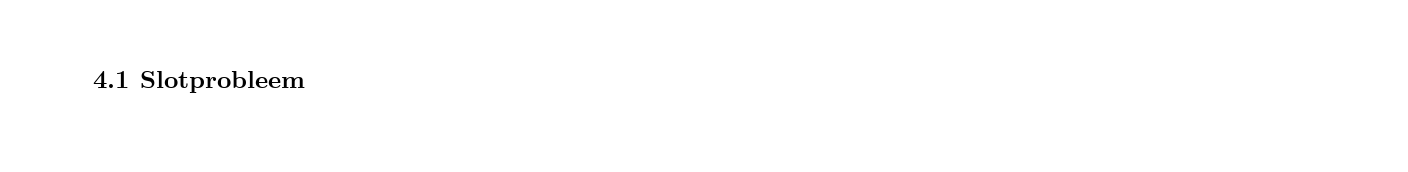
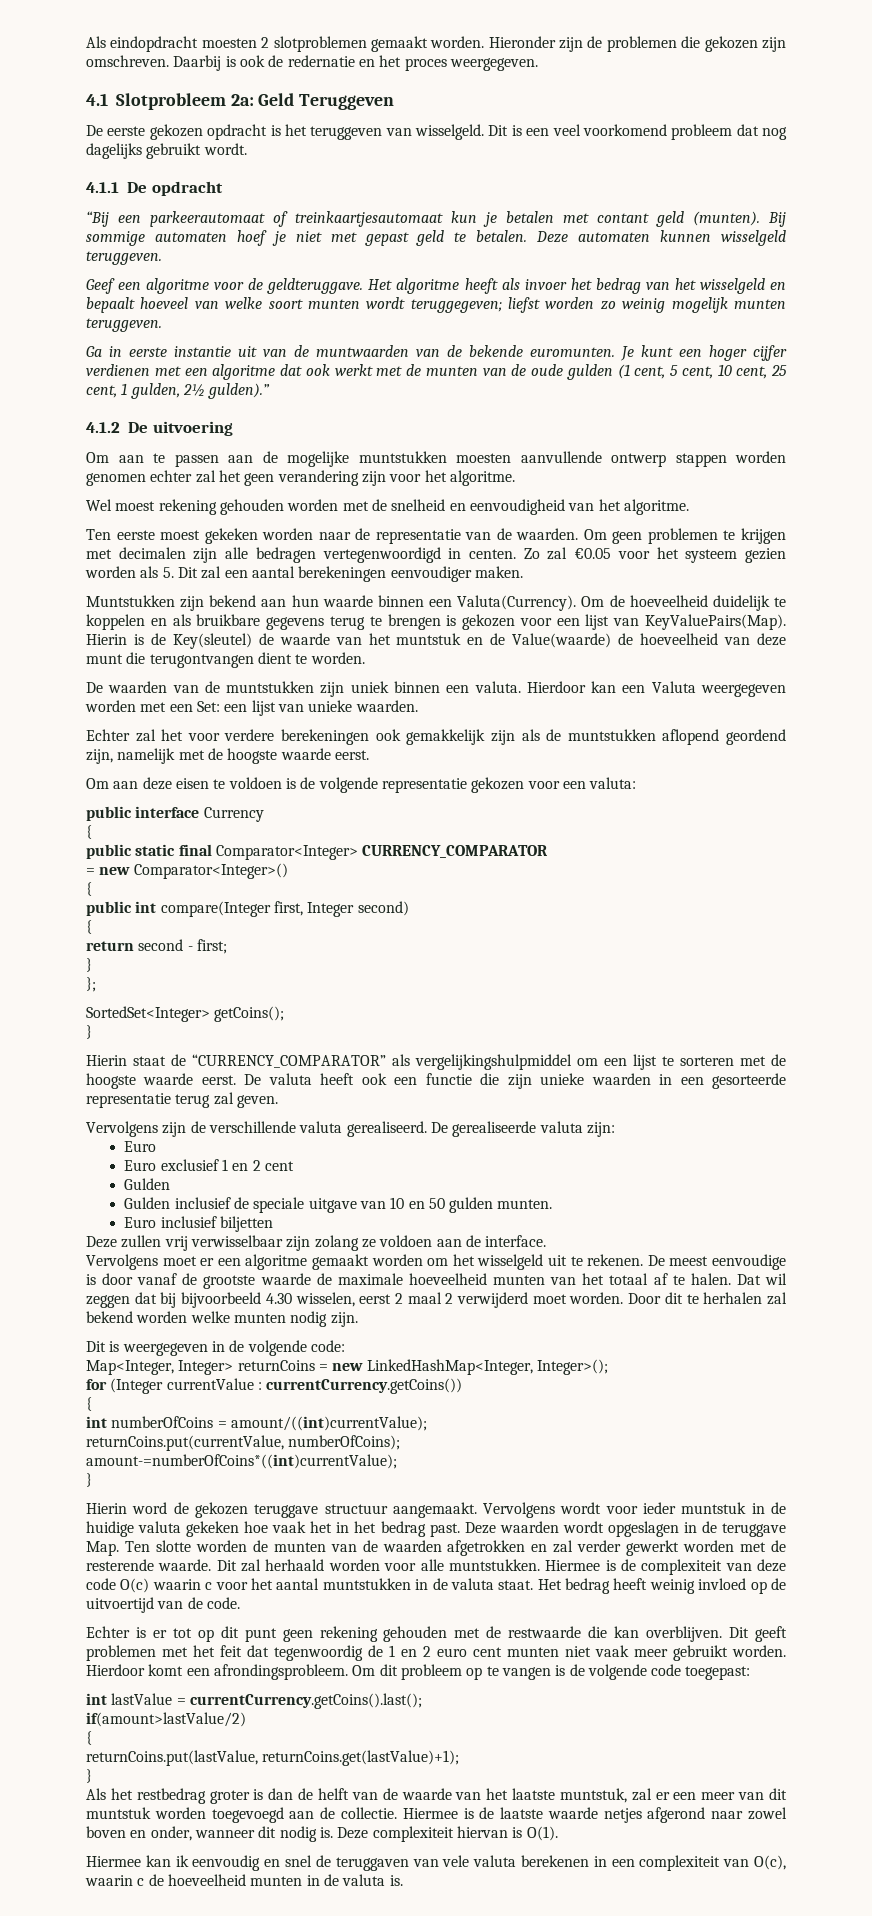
- 4.1 Slotprobleem
+ Als eindopdracht moesten 2 slotproblemen gemaakt worden. Hieronder zijn de problemen die gekozen zijn omschreven. Daarbij is ook de redernatie en het proces weergegeven.
+ 4.1 Slotprobleem 2a: Geld Teruggeven
+ De eerste gekozen opdracht is het teruggeven van wisselgeld. Dit is een veel voorkomend probleem dat nog dagelijks gebruikt wordt.
+ 4.1.1 De opdracht
+ “Bij een parkeerautomaat of treinkaartjesautomaat kun je betalen met contant geld (munten). Bij sommige automaten hoef je niet met gepast geld te betalen. Deze automaten kunnen wisselgeld teruggeven.
+ Geef een algoritme voor de geldteruggave. Het algoritme heeft als invoer het bedrag van het wisselgeld en bepaalt hoeveel van welke soort munten wordt teruggegeven; liefst worden zo weinig mogelijk munten teruggeven.
+ Ga in eerste instantie uit van de muntwaarden van de bekende euromunten. Je kunt een hoger cijfer verdienen met een algoritme dat ook werkt met de munten van de oude gulden (1 cent, 5 cent, 10 cent, 25 cent, 1 gulden, 2½ gulden).”
+ 4.1.2 De uitvoering
+ Om aan te passen aan de mogelijke muntstukken moesten aanvullende ontwerp stappen worden genomen echter zal het geen verandering zijn voor het algoritme.
+ Wel moest rekening gehouden worden met de snelheid en eenvoudigheid van het algoritme.
+ Ten eerste moest gekeken worden naar de representatie van de waarden. Om geen problemen te krijgen met decimalen zijn alle bedragen vertegenwoordigd in centen. Zo zal €0.05 voor het systeem gezien worden als 5. Dit zal een aantal berekeningen eenvoudiger maken.
+ Muntstukken zijn bekend aan hun waarde binnen een Valuta(Currency). Om de hoeveelheid duidelijk te koppelen en als bruikbare gegevens terug te brengen is gekozen voor een lijst van KeyValuePairs(Map). Hierin is de Key(sleutel) de waarde van het muntstuk en de Value(waarde) de hoeveelheid van deze munt die terugontvangen dient te worden.
+ De waarden van de muntstukken zijn uniek binnen een valuta. Hierdoor kan een Valuta weergegeven worden met een Set: een lijst van unieke waarden.
+ Echter zal het voor verdere berekeningen ook gemakkelijk zijn als de muntstukken aflopend geordend zijn, namelijk met de hoogste waarde eerst.
+ Om aan deze eisen te voldoen is de volgende representatie gekozen voor een valuta:
+ public interface Currency
+ {
+ public static final Comparator<Integer> CURRENCY_COMPARATOR
+ = new Comparator<Integer>()
+ {
+ public int compare(Integer first, Integer second)
+ {
+ return second - first;
+ }
+ };
+ SortedSet<Integer> getCoins();
+ }
+ Hierin staat de “CURRENCY_COMPARATOR” als vergelijkingshulpmiddel om een lijst te sorteren met de hoogste waarde eerst. De valuta heeft ook een functie die zijn unieke waarden in een gesorteerde representatie terug zal geven.
+ Vervolgens zijn de verschillende valuta gerealiseerd. De gerealiseerde valuta zijn:
+ Euro
+ Euro exclusief 1 en 2 cent
+ Gulden
+ Gulden inclusief de speciale uitgave van 10 en 50 gulden munten.
+ Euro inclusief biljetten
+ Deze zullen vrij verwisselbaar zijn zolang ze voldoen aan de interface.
+ Vervolgens moet er een algoritme gemaakt worden om het wisselgeld uit te rekenen. De meest eenvoudige is door vanaf de grootste waarde de maximale hoeveelheid munten van het totaal af te halen. Dat wil zeggen dat bij bijvoorbeeld 4.30 wisselen, eerst 2 maal 2 verwijderd moet worden. Door dit te herhalen zal bekend worden welke munten nodig zijn.
+ Dit is weergegeven in de volgende code:
+ Map<Integer, Integer> returnCoins = new LinkedHashMap<Integer, Integer>();
+ for (Integer currentValue : currentCurrency.getCoins())
+ {
+ int numberOfCoins = amount/((int)currentValue);
+ returnCoins.put(currentValue, numberOfCoins);
+ amount-=numberOfCoins*((int)currentValue);
+ }
+ Hierin word de gekozen teruggave structuur aangemaakt. Vervolgens wordt voor ieder muntstuk in de huidige valuta gekeken hoe vaak het in het bedrag past. Deze waarden wordt opgeslagen in de teruggave Map. Ten slotte worden de munten van de waarden afgetrokken en zal verder gewerkt worden met de resterende waarde. Dit zal herhaald worden voor alle muntstukken. Hiermee is de complexiteit van deze code O(c) waarin c voor het aantal muntstukken in de valuta staat. Het bedrag heeft weinig invloed op de uitvoertijd van de code.
+ Echter is er tot op dit punt geen rekening gehouden met de restwaarde die kan overblijven. Dit geeft problemen met het feit dat tegenwoordig de 1 en 2 euro cent munten niet vaak meer gebruikt worden. Hierdoor komt een afrondingsprobleem. Om dit probleem op te vangen is de volgende code toegepast:
+ int lastValue = currentCurrency.getCoins().last();
+ if(amount>lastValue/2)
+ {
+ returnCoins.put(lastValue, returnCoins.get(lastValue)+1);
+ }
+ Als het restbedrag groter is dan de helft van de waarde van het laatste muntstuk, zal er een meer van dit muntstuk worden toegevoegd aan de collectie. Hiermee is de laatste waarde netjes afgerond naar zowel boven en onder, wanneer dit nodig is. Deze complexiteit hiervan is O(1).
+ Hiermee kan ik eenvoudig en snel de teruggaven van vele valuta berekenen in een complexiteit van O(c), waarin c de hoeveelheid munten in de valuta is.

